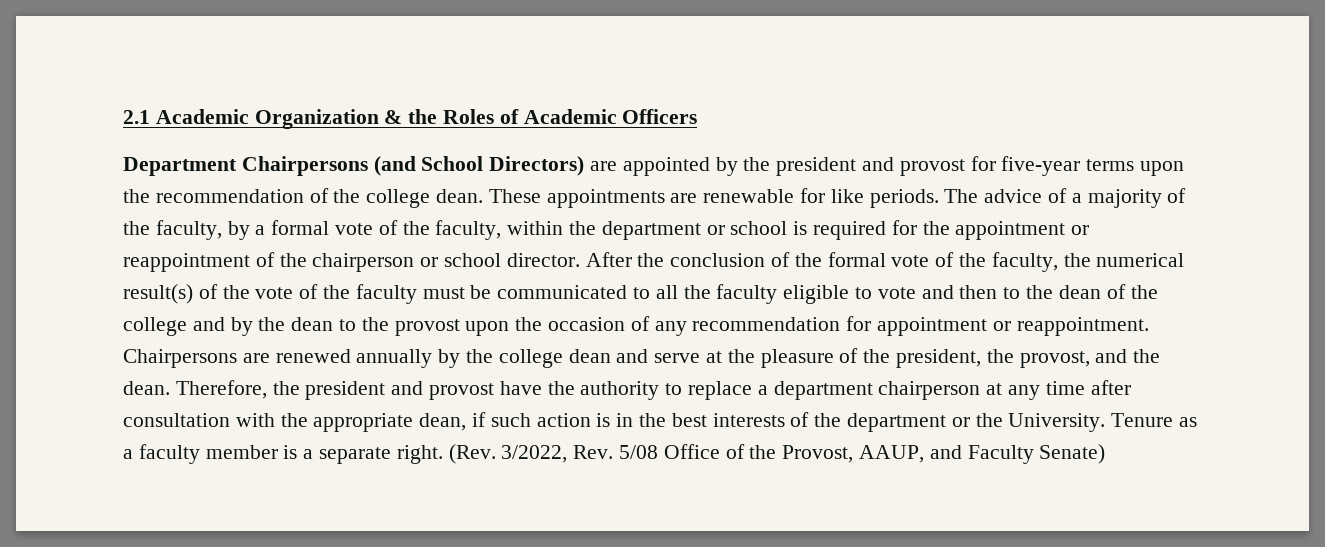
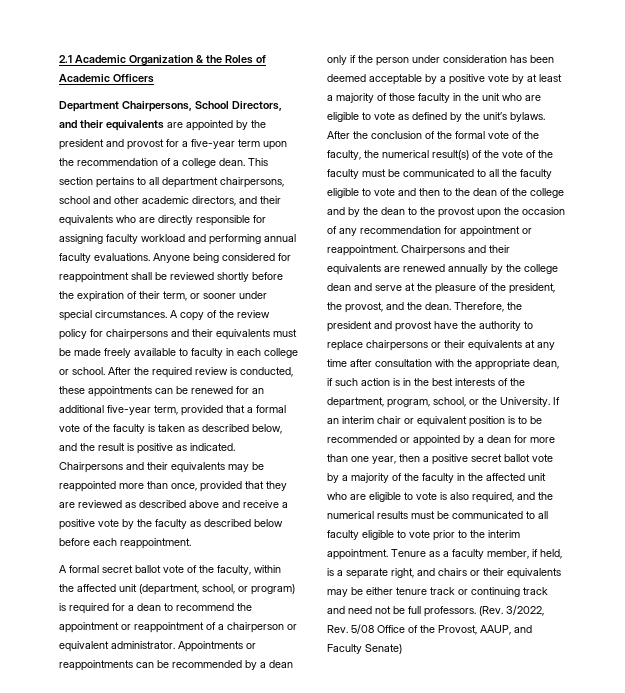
- Department Chairpersons (and School Directors) are appointed by the president and provost for five-year terms upon the recommendation of the college dean.
+ Department Chairpersons, School Directors, and their equivalents are appointed by the president and provost for a five-year term upon the recommendation of a college dean.
- These appointments are renewable for like periods. The advice of a majority of the faculty, by a formal vote of the faculty, within the department or school is required for the appointment or reappointment of the chairperson or school director.
+ This section pertains to all department chairpersons, school and other academic directors, and their equivalents who are directly responsible for assigning faculty workload and performing annual faculty evaluations. Anyone being considered for reappointment shall be reviewed shortly before the expiration of their term, or sooner under special circumstances. A copy of the review policy for chairpersons and their equivalents must be made freely available to faculty in each college or school. After the required review is conducted, these appointments can be renewed for an additional five-year term, provided that a formal vote of the faculty is taken as described below, and the result is positive as indicated. Chairpersons and their equivalents may be reappointed more than once, provided that they are reviewed as described above and receive a positive vote by the faculty as described below before each reappointment.
+ A formal secret ballot vote of the faculty, within the affected unit (department, school, or program) is required for a dean to recommend the appointment or reappointment of a chairperson or equivalent administrator. Appointments or reappointments can be recommended by a dean only if the person under consideration has been deemed acceptable by a positive vote by at least a majority of those faculty in the unit who are eligible to vote as defined by the unit’s bylaws.
- Chairpersons are renewed annually by the college dean and serve at the pleasure of the president, the provost, and the dean.
+ Chairpersons and their equivalents are renewed annually by the college dean and serve at the pleasure of the president, the provost, and the dean.
- Therefore, the president and provost have the authority to replace a department chairperson at any time after consultation with the appropriate dean, if such action is in the best interests of the department or the University. Tenure as a faculty member is a separate right.
+ Therefore, the president and provost have the authority to replace chairpersons or their equivalents at any time after consultation with the appropriate dean, if such action is in the best interests of the department, program, school, or the University. If an interim chair or equivalent position is to be recommended or appointed by a dean for more than one year, then a positive secret ballot vote by a majority of the faculty in the affected unit who are eligible to vote is also required, and the numerical results must be communicated to all faculty eligible to vote prior to the interim appointment. Tenure as a faculty member, if held, is a separate right, and chairs or their equivalents may be either tenure track or continuing track and need not be full professors.

